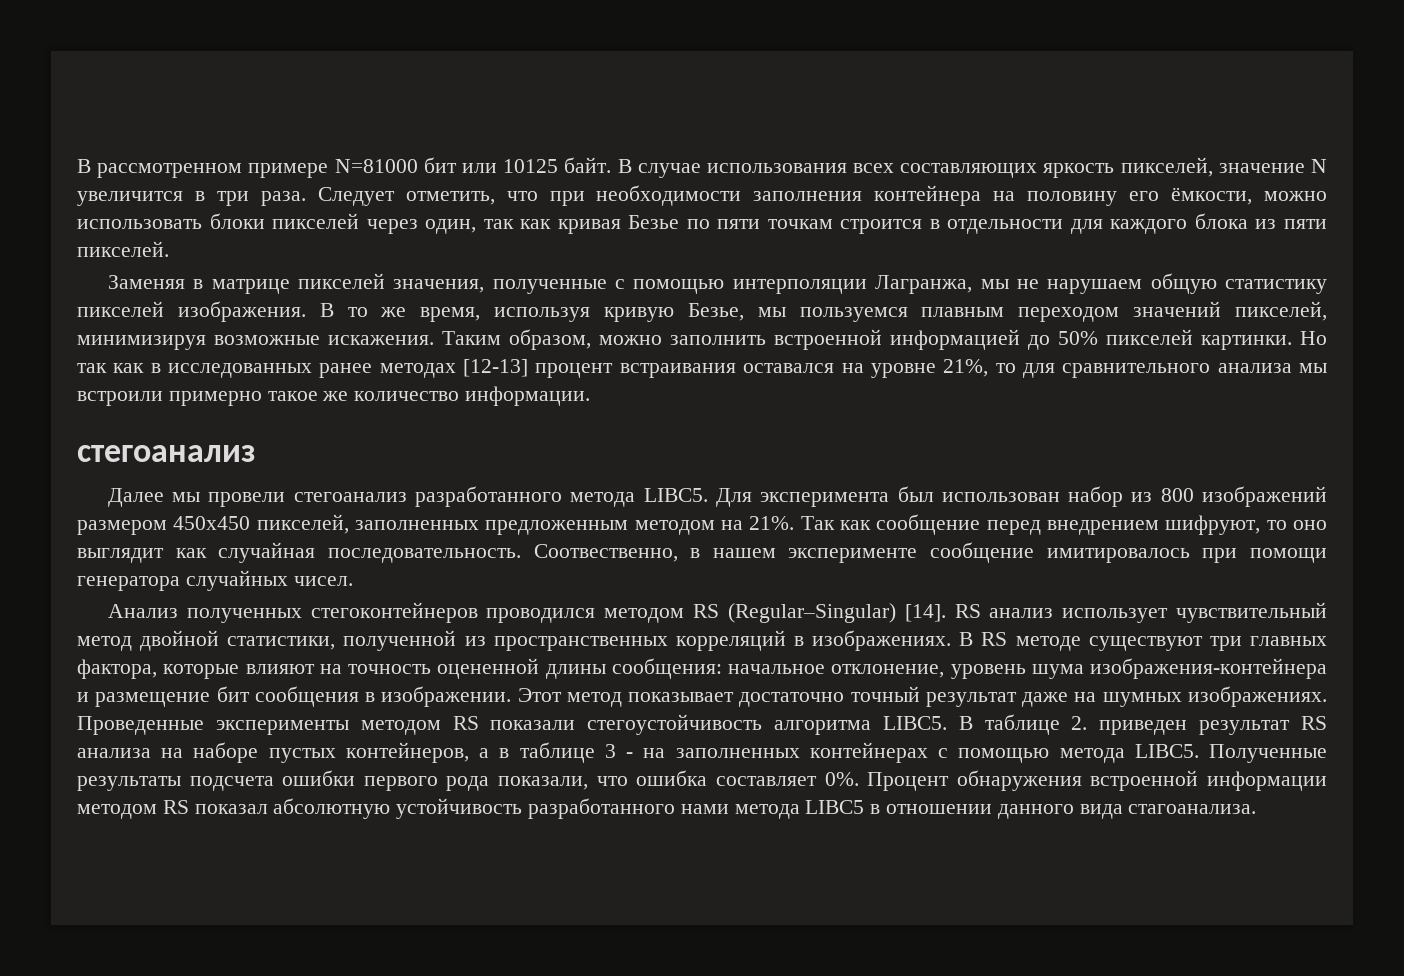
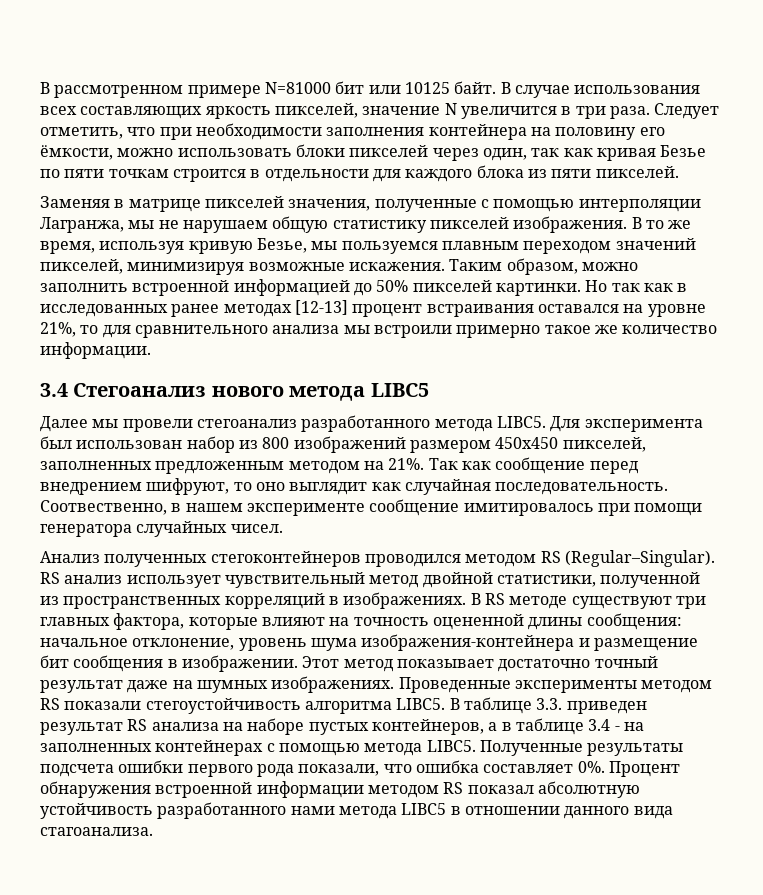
  Но так как в исследованных ранее методах [12-13] процент встраивания оставался на уровне 21%, то для сравнительного анализа мы встроили примерно такое же количество информации.
- стегоанализ
+ 3.4 Стегоанализ нового метода LIBC5
- Анализ полученных стегоконтейнеров проводился методом RS (Regular–Singular) [14].
+ Анализ полученных стегоконтейнеров проводился методом RS (Regular–Singular).
- В таблице 2. приведен результат RS анализа на наборе пустых контейнеров, а в таблице 3 - на заполненных контейнерах с помощью метода LIBC5.
+ В таблице 3.3. приведен результат RS анализа на наборе пустых контейнеров, а в таблице 3.4 - на заполненных контейнерах с помощью метода LIBC5.

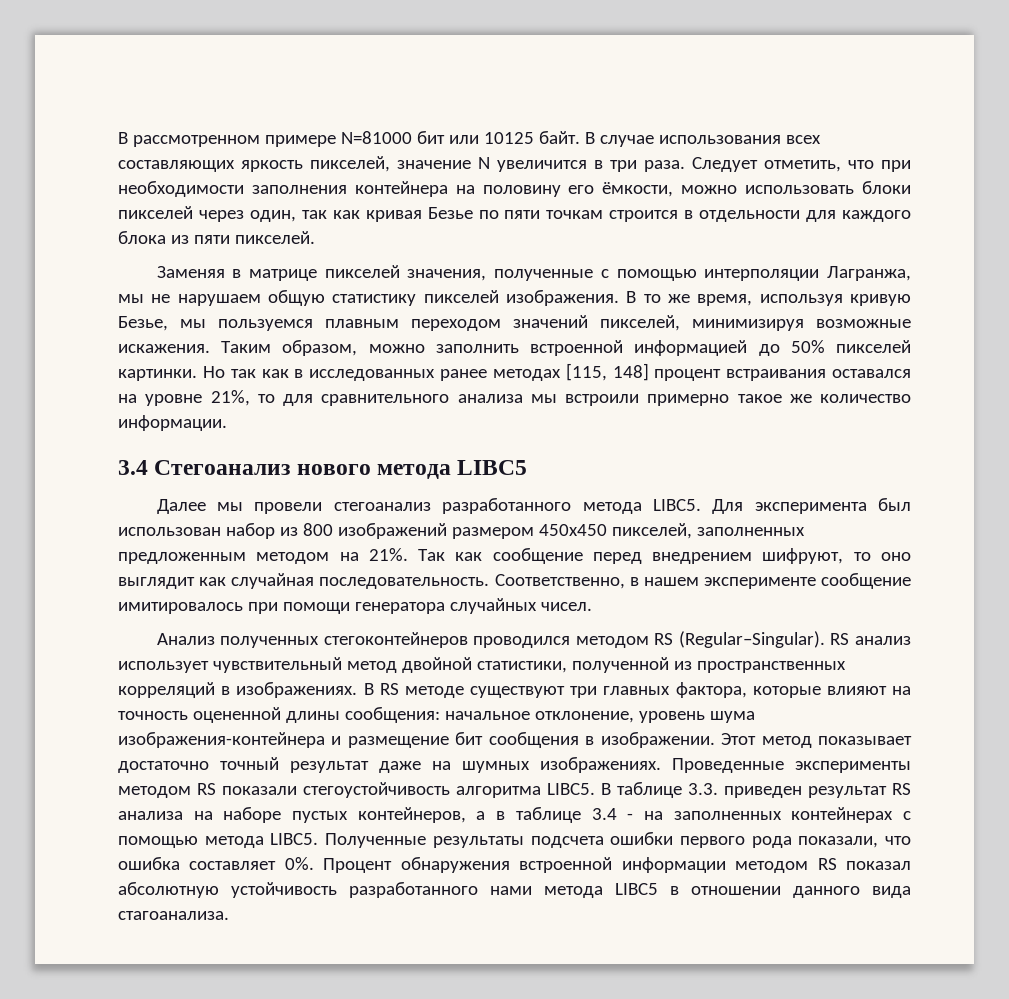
- Но так как в исследованных ранее методах [12-13] процент встраивания оставался на уровне 21%, то для сравнительного анализа мы встроили примерно такое же количество информации.
+ Но так как в исследованных ранее методах [115, 148] процент встраивания оставался на уровне 21%, то для сравнительного анализа мы встроили примерно такое же количество информации.
- Соотвественно, в нашем эксперименте сообщение имитировалось при помощи генератора случайных чисел.
+ Соответственно, в нашем эксперименте сообщение имитировалось при помощи генератора случайных чисел.

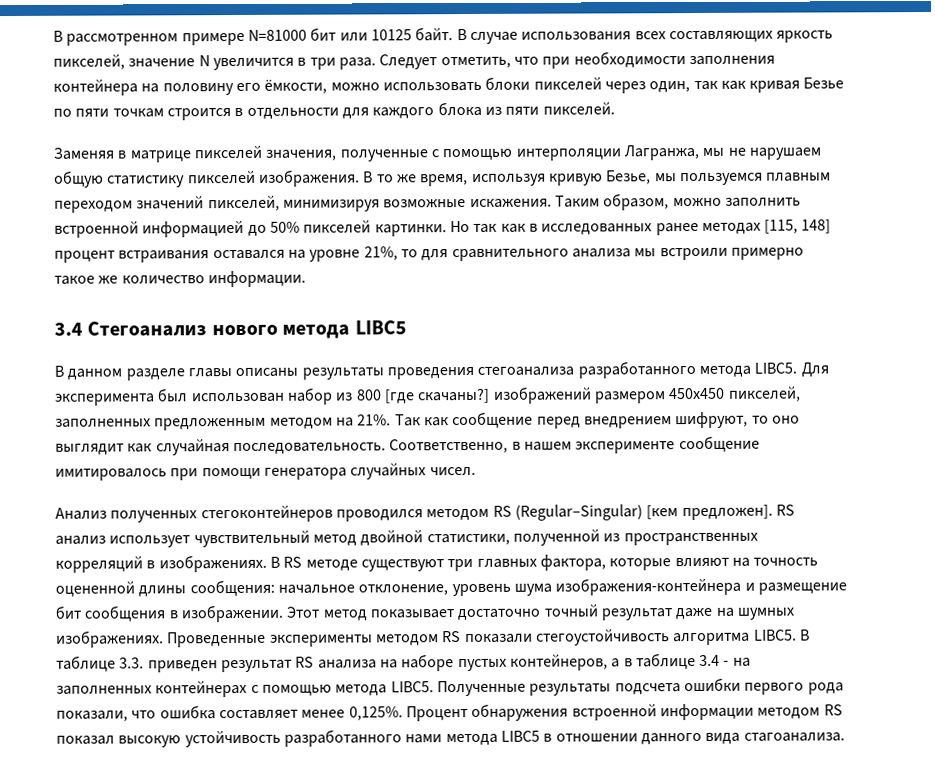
- Далее мы провели стегоанализ разработанного метода LIBC5.
+ В данном разделе главы описаны результаты проведения стегоанализа разработанного метода LIBC5.
- Для эксперимента был использован набор из 800 изображений размером 450х450 пикселей, заполненных предложенным методом на 21%.
+ Для эксперимента был использован набор из 800 [где скачаны?] изображений размером 450х450 пикселей, заполненных предложенным методом на 21%.
- Анализ полученных стегоконтейнеров проводился методом RS (Regular–Singular).
+ Анализ полученных стегоконтейнеров проводился методом RS (Regular–Singular) [кем предложен].
- Полученные результаты подсчета ошибки первого рода показали, что ошибка составляет 0%.
+ Полученные результаты подсчета ошибки первого рода показали, что ошибка составляет менее 0,125%.
- Процент обнаружения встроенной информации методом RS показал абсолютную устойчивость разработанного нами метода LIBC5 в отношении данного вида стагоанализа.
+ Процент обнаружения встроенной информации методом RS показал высокую устойчивость разработанного нами метода LIBC5 в отношении данного вида стагоанализа.

